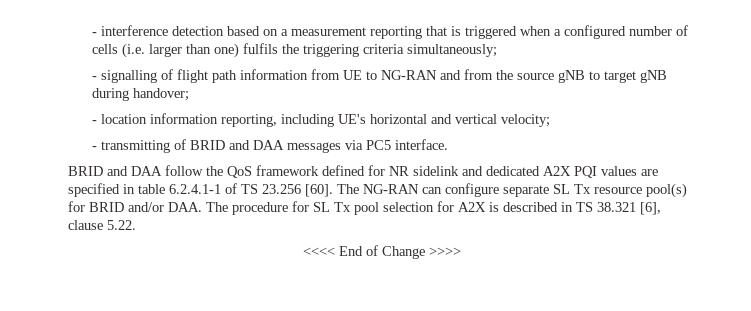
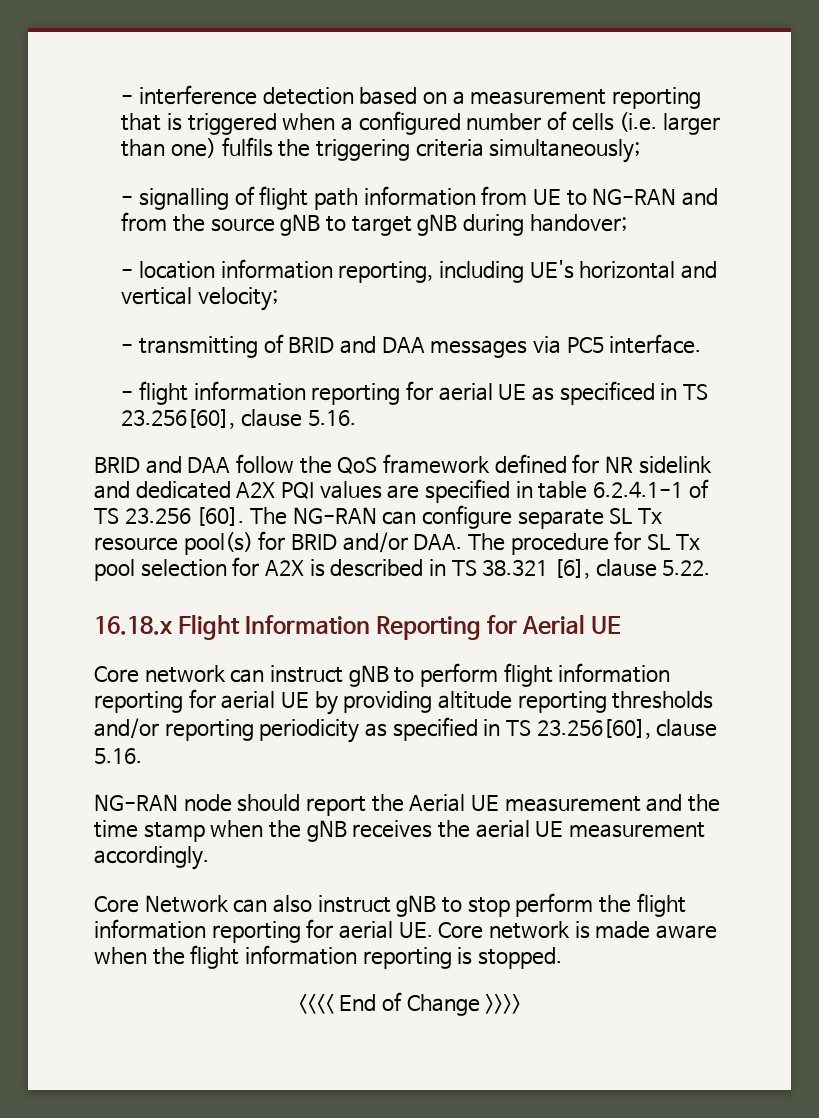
+ - flight information reporting for aerial UE as specificed in TS 23.256[60], clause 5.16.
+ 16.18.x Flight Information Reporting for Aerial UE
+ Core network can instruct gNB to perform flight information reporting for aerial UE by providing altitude reporting thresholds and/or reporting periodicity as specified in TS 23.256[60], clause 5.16.
+ NG-RAN node should report the Aerial UE measurement and the time stamp when the gNB receives the aerial UE measurement accordingly.
+ Core Network can also instruct gNB to stop perform the flight information reporting for aerial UE. Core network is made aware when the flight information reporting is stopped.

